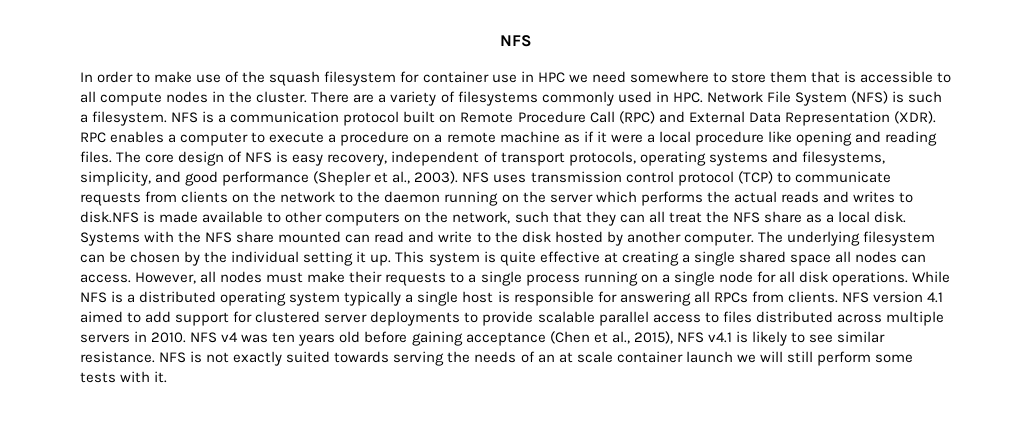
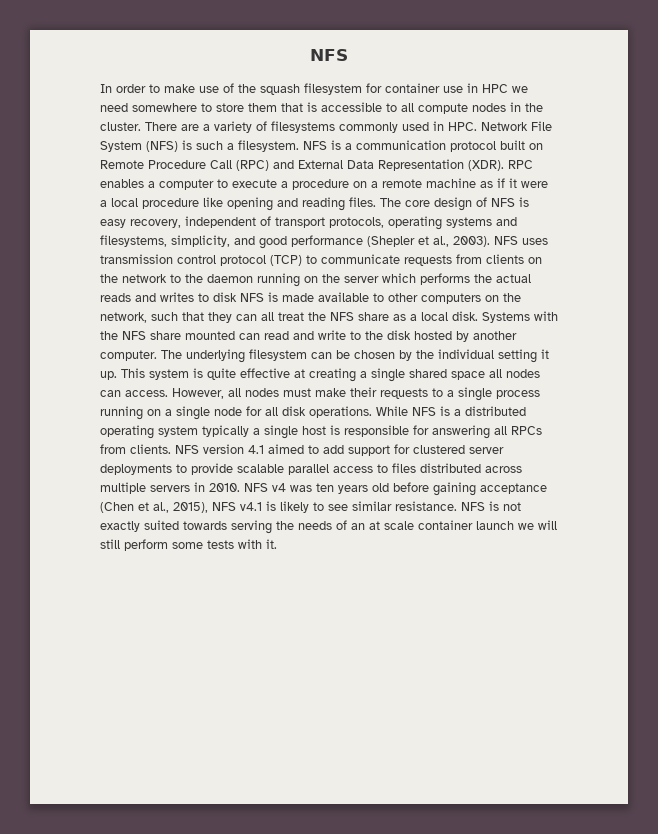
- NFS uses transmission control protocol (TCP) to communicate requests from clients on the network to the daemon running on the server which performs the actual reads and writes to disk.NFS is made available to other computers on the network, such that they can all treat the NFS share as a local disk.
+ NFS uses transmission control protocol (TCP) to communicate requests from clients on the network to the daemon running on the server which performs the actual reads and writes to disk NFS is made available to other computers on the network, such that they can all treat the NFS share as a local disk.

